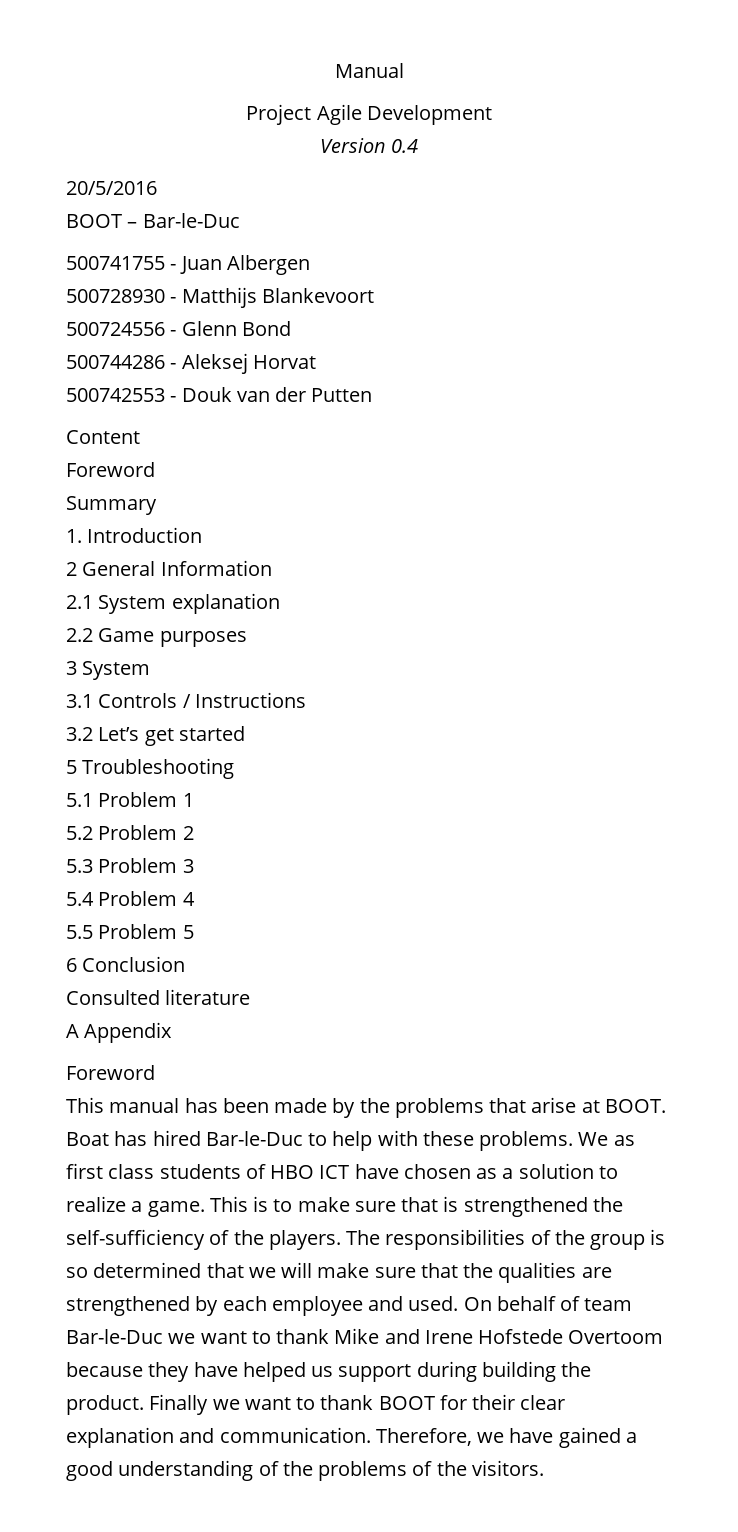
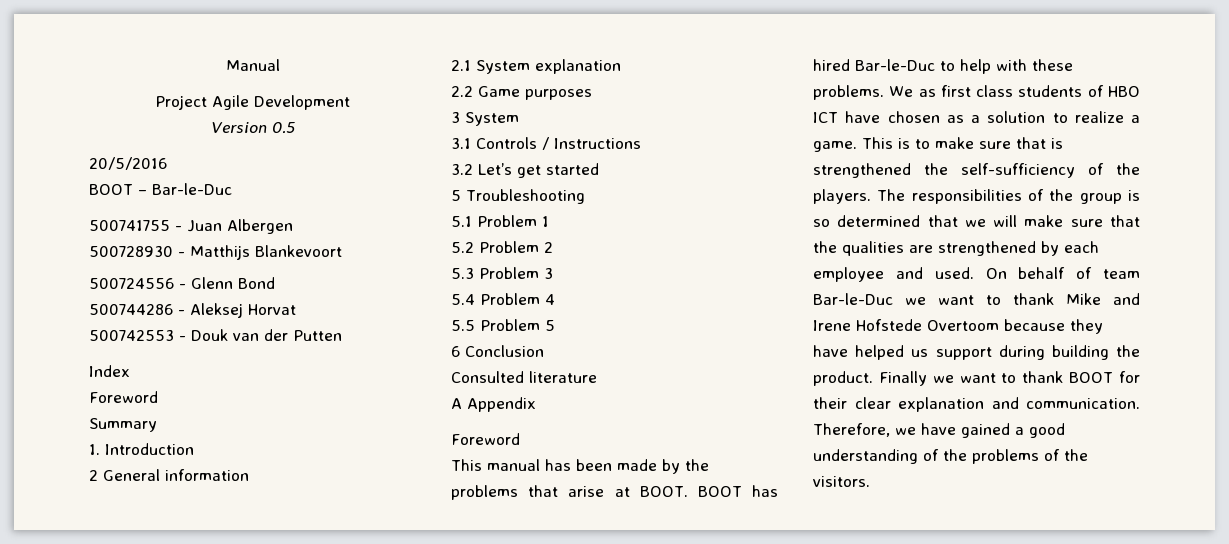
- Version 0.4
+ Version 0.5
- Content
+ Index
- 2 General Information
+ 2 General information
- Boat has hired Bar-le-Duc to help with these problems.
+ BOOT has hired Bar-le-Duc to help with these problems.

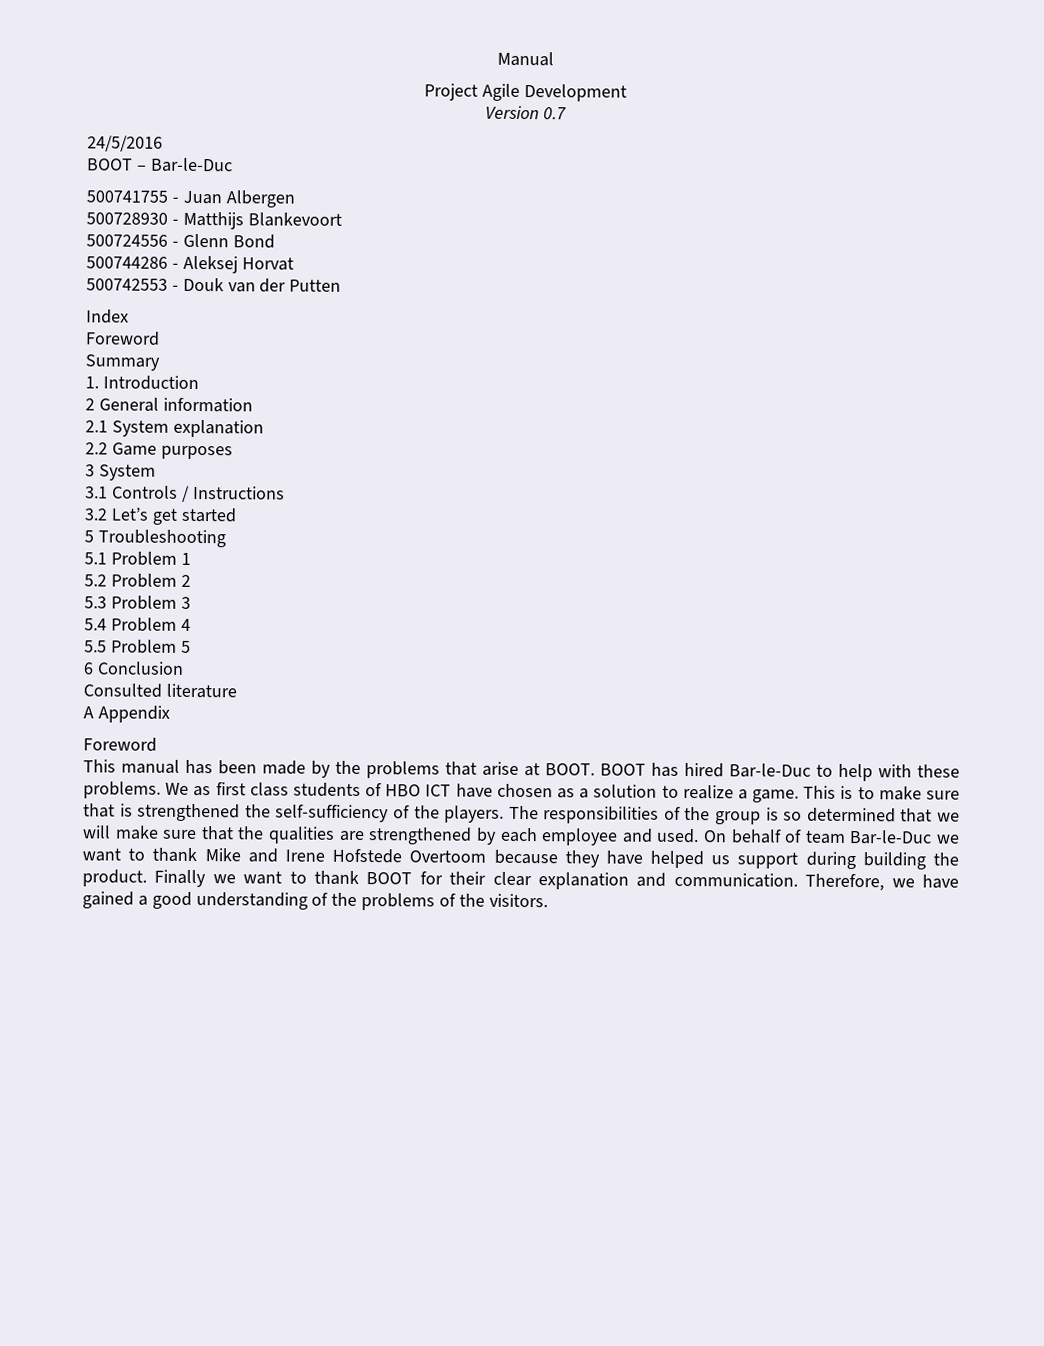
- Version 0.5
- 20/5/2016
+ Version 0.7
+ 24/5/2016

